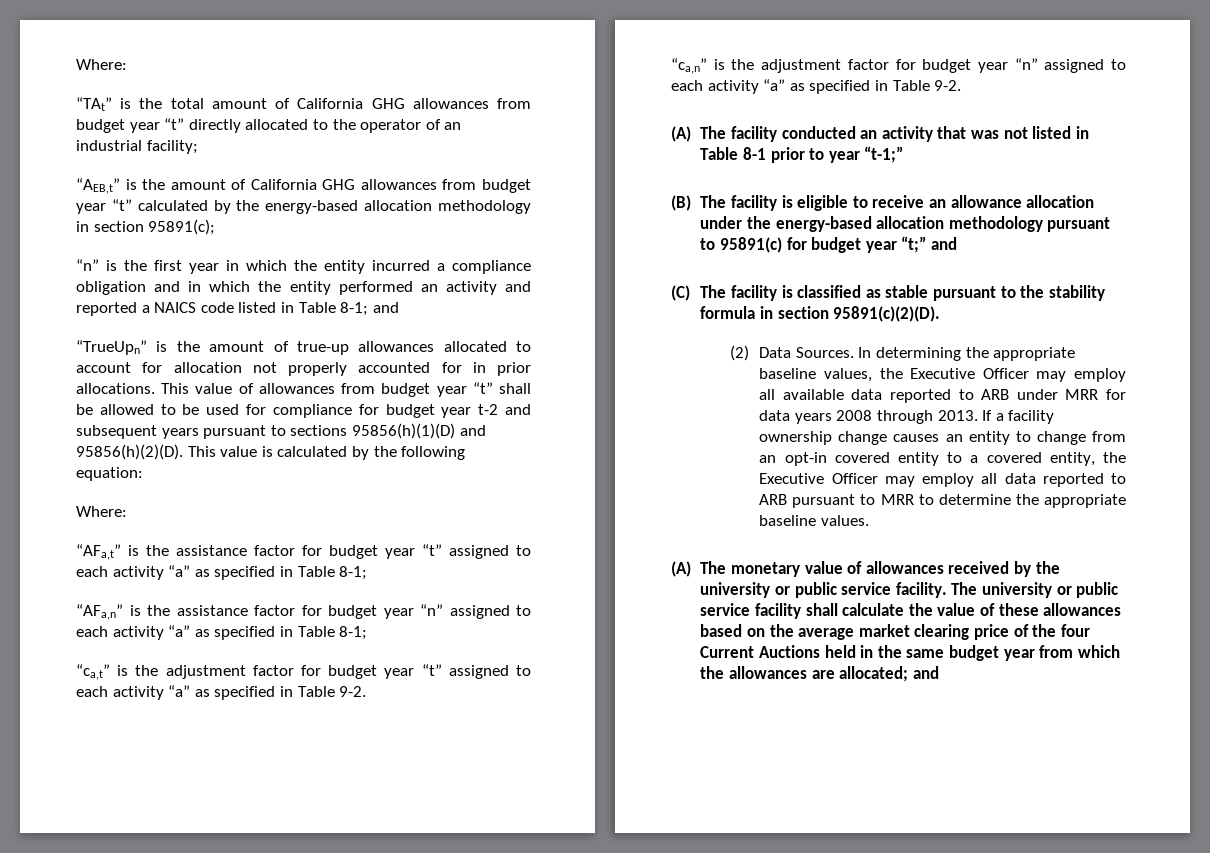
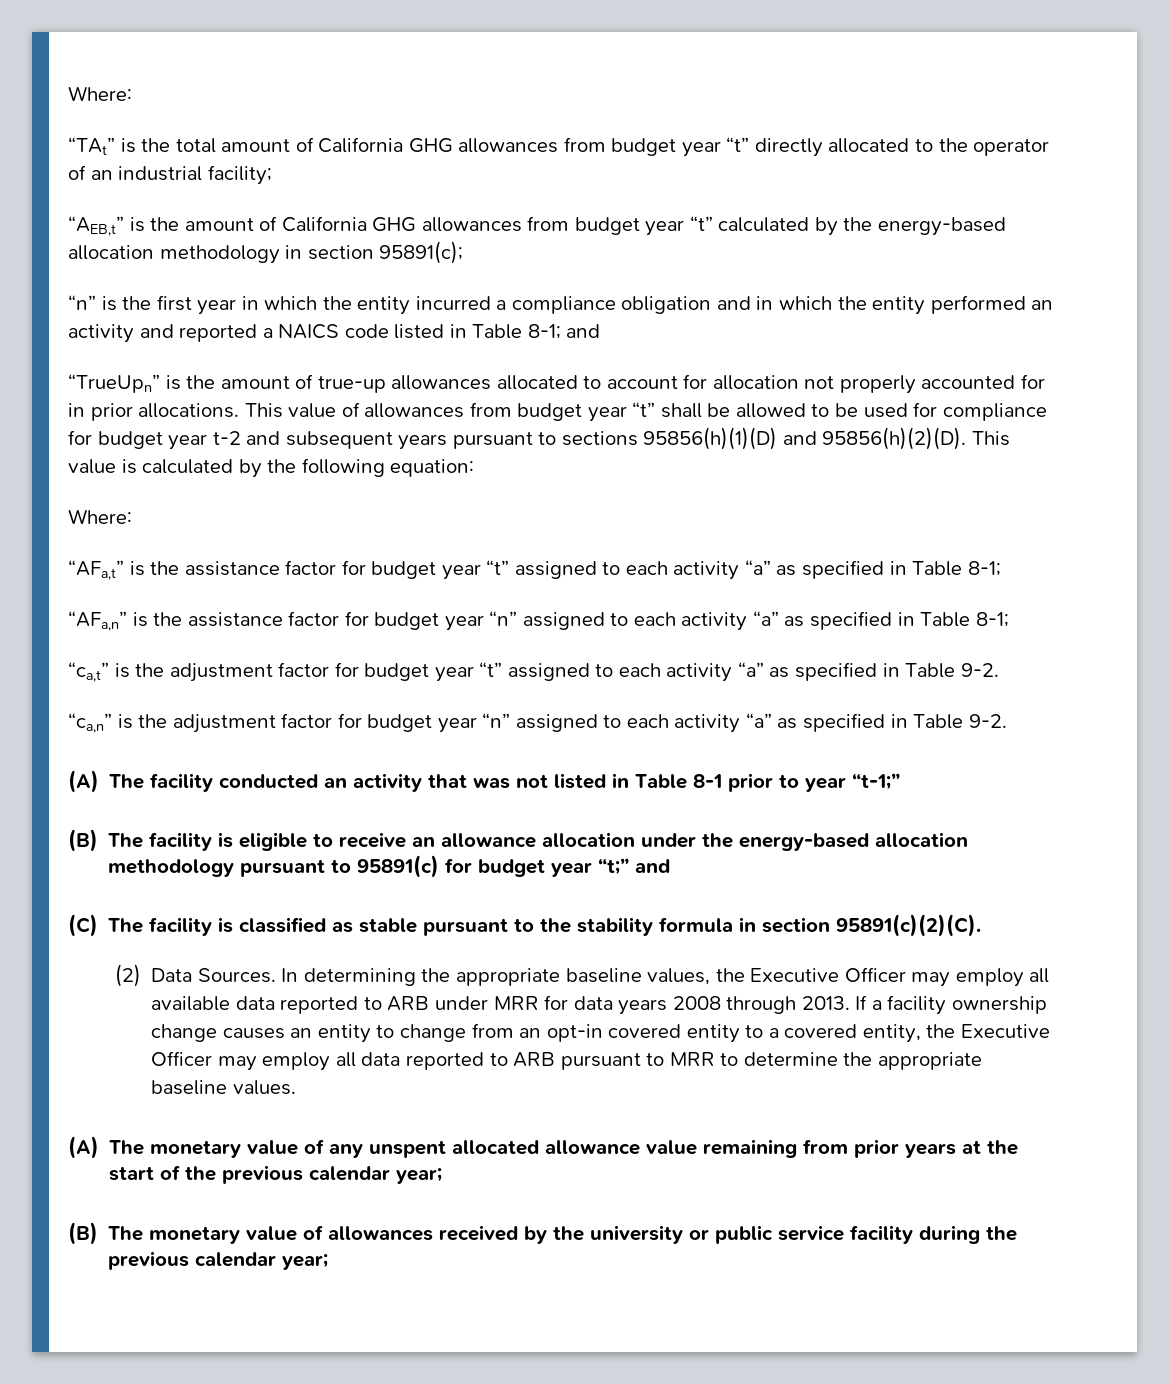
- (C) The facility is classified as stable pursuant to the stability formula in section 95891(c)(2)(D).
+ (C) The facility is classified as stable pursuant to the stability formula in section 95891(c)(2)(C).
- (A) The monetary value of allowances received by the university or public service facility. The university or public service facility shall calculate the value of these allowances based on the average market clearing price of the four Current Auctions held in the same budget year from which the allowances are allocated; and
+ (A) The monetary value of any unspent allocated allowance value remaining from prior years at the start of the previous calendar year;
+ (B) The monetary value of allowances received by the university or public service facility during the previous calendar year;

